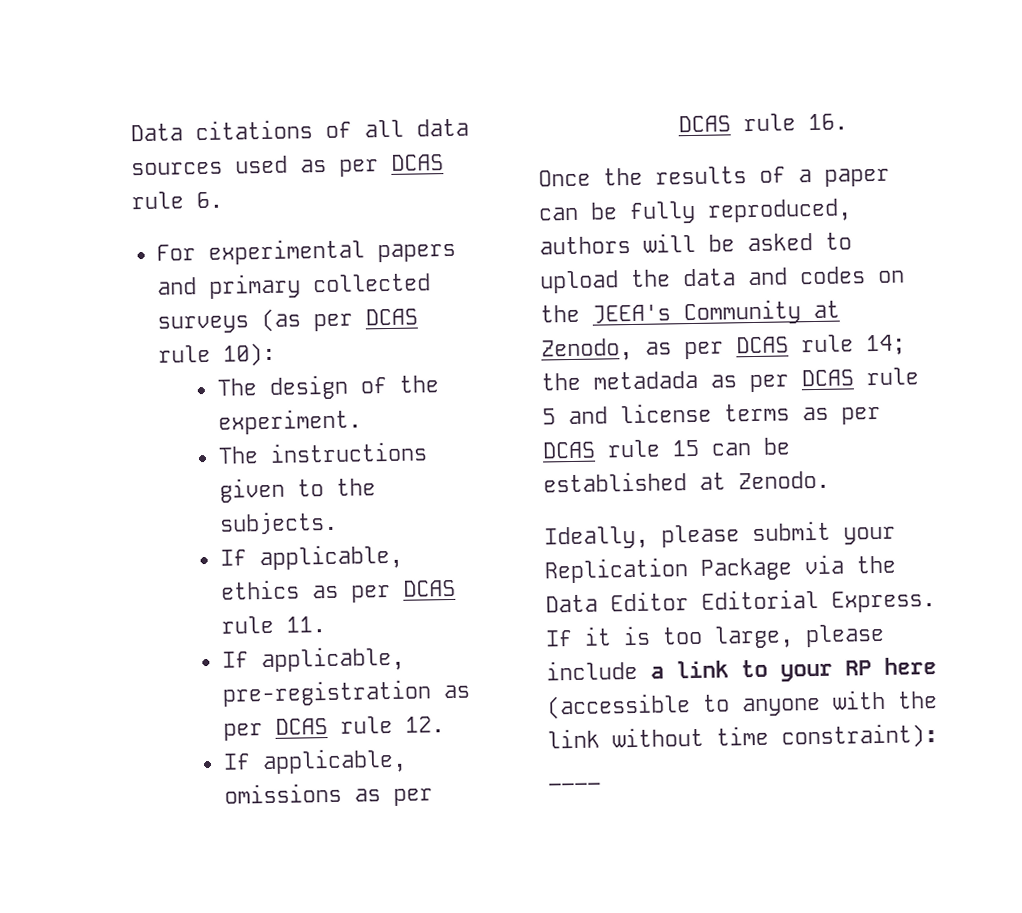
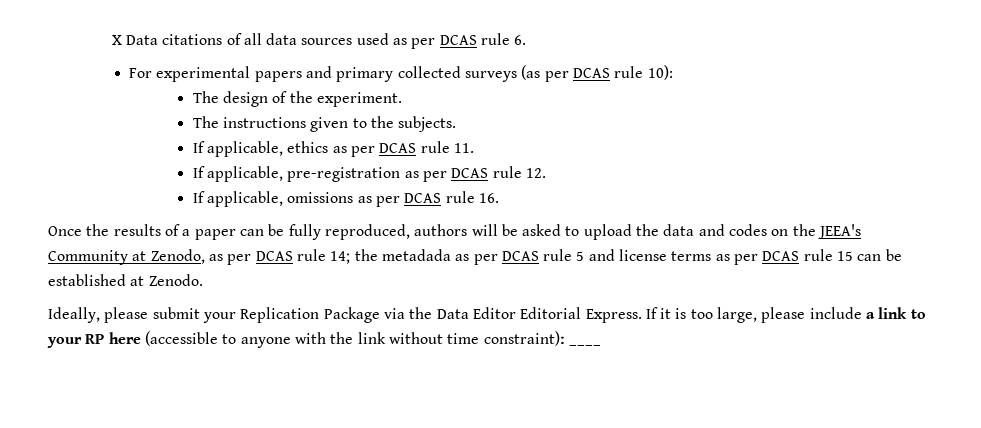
- Data citations of all data sources used as per DCAS rule 6.
+ X Data citations of all data sources used as per DCAS rule 6.

